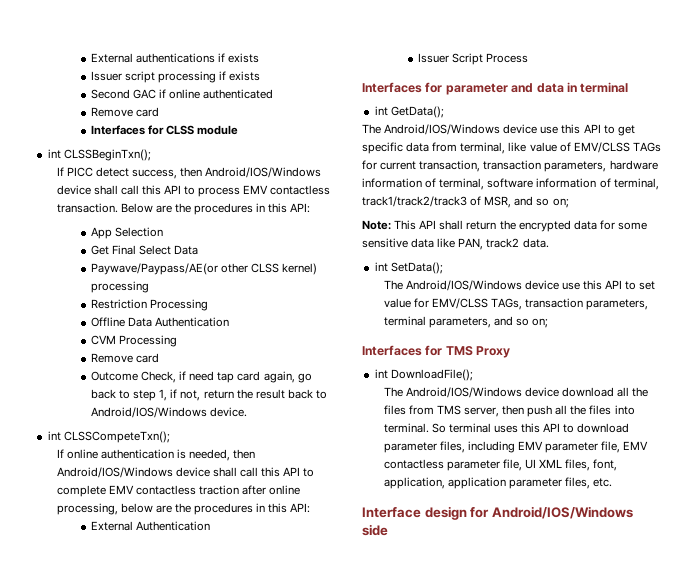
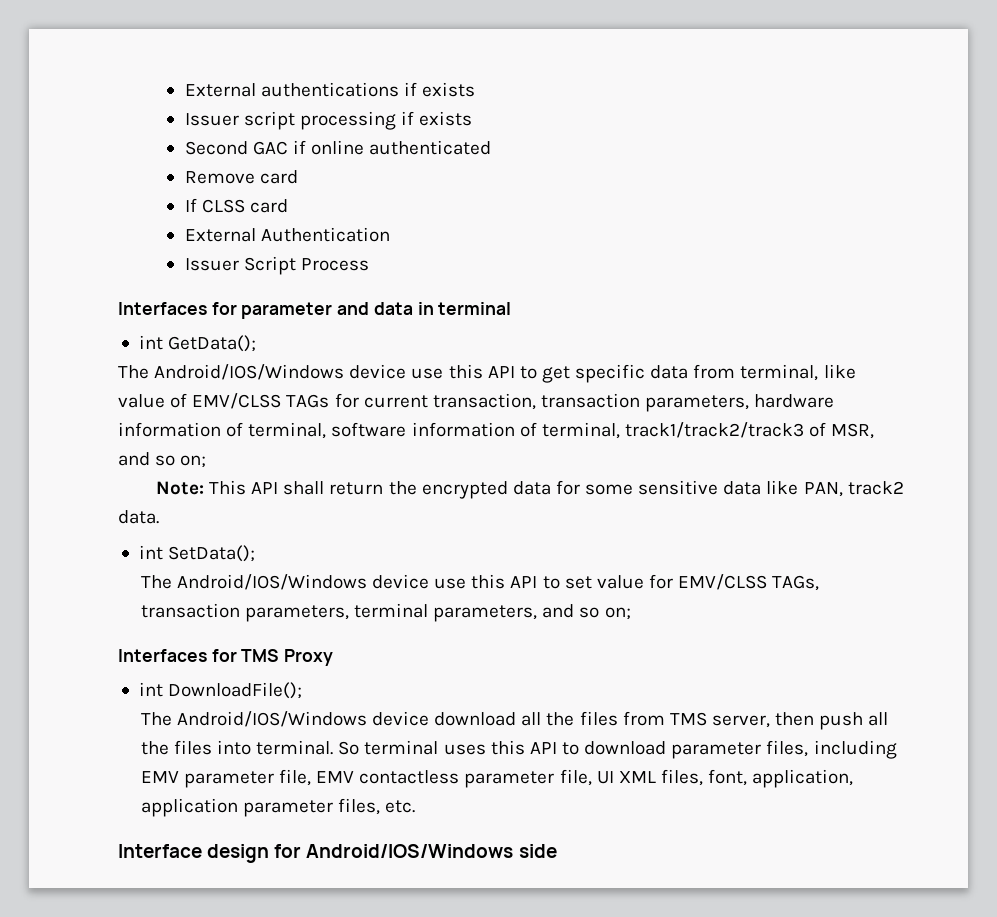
- Interfaces for CLSS module
- int CLSSBeginTxn();
- If PICC detect success, then Android/IOS/Windows device shall call this API to process EMV contactless transaction. Below are the procedures in this API:
- App Selection
- Get Final Select Data
- Paywave/Paypass/AE(or other CLSS kernel) processing
- Restriction Processing
- Offline Data Authentication
- CVM Processing
- Remove card
- Outcome Check, if need tap card again, go back to step 1, if not, return the result back to Android/IOS/Windows device.
- int CLSSCompeteTxn();
- If online authentication is needed, then Android/IOS/Windows device shall call this API to complete EMV contactless traction after online processing, below are the procedures in this API:
+ If CLSS card

